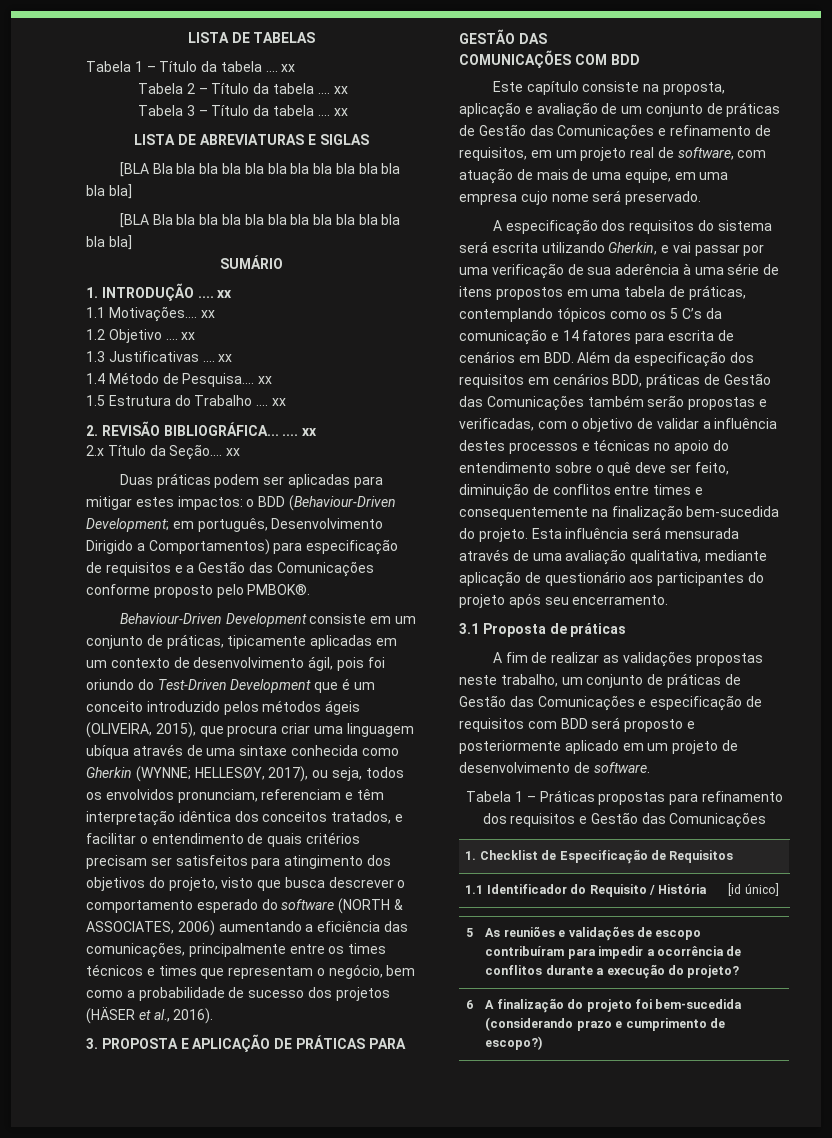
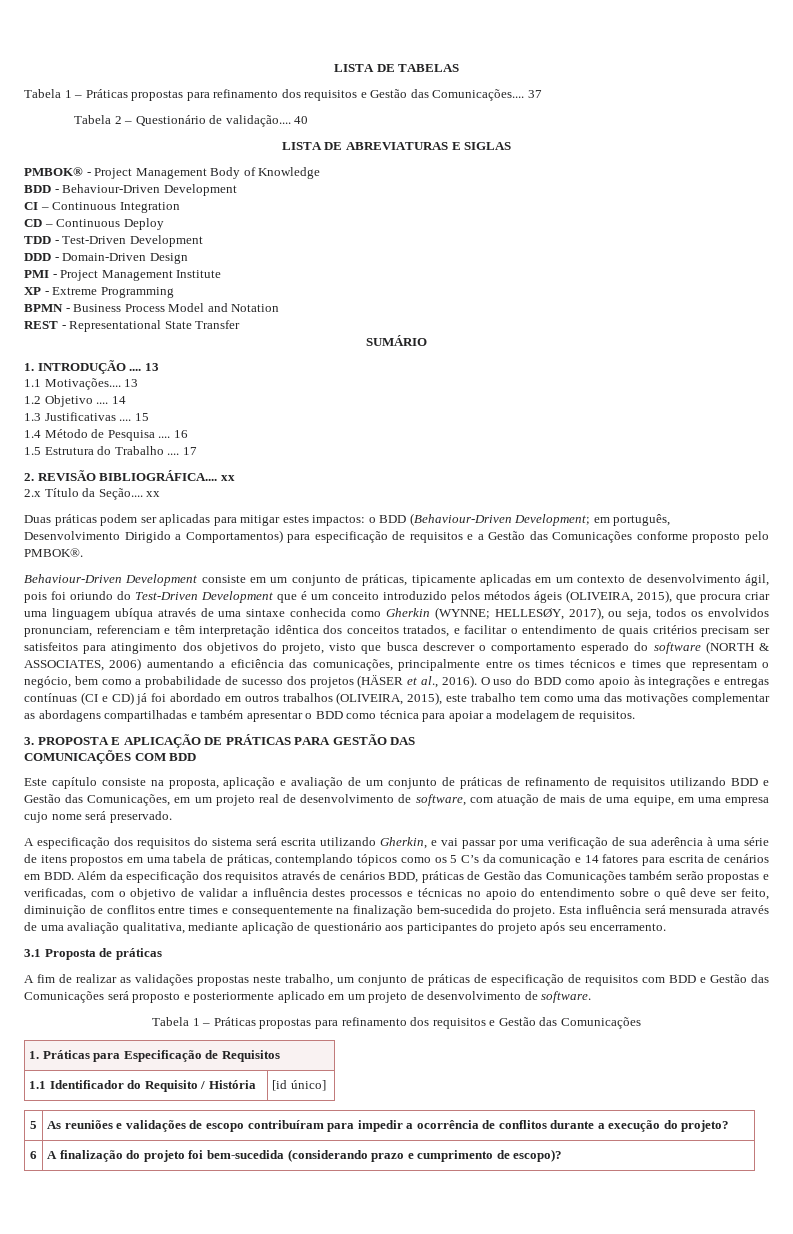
- Tabela 1 – Título da tabela .... xx
- Tabela 2 – Título da tabela .... xx
- Tabela 3 – Título da tabela .... xx
+ Tabela 1 – Práticas propostas para refinamento dos requisitos e Gestão das Comunicações.... 37
+ Tabela 2 – Questionário de validação.... 40
  LISTA DE ABREVIATURAS E SIGLAS
- [BLA Bla bla bla bla bla bla bla bla bla bla bla bla bla]
- [BLA Bla bla bla bla bla bla bla bla bla bla bla bla bla]
+ PMBOK® - Project Management Body of Knowledge
+ BDD - Behaviour-Driven Development
+ CI – Continuous Integration
+ CD – Continuous Deploy
+ TDD - Test-Driven Development
+ DDD - Domain-Driven Design
+ PMI - Project Management Institute
+ XP - Extreme Programming
+ BPMN - Business Process Model and Notation
+ REST - Representational State Transfer
- 1. INTRODUÇÃO .... xx
+ 1. INTRODUÇÃO .... 13
- 1.1 Motivações.... xx
+ 1.1 Motivações.... 13
- 1.2 Objetivo .... xx
+ 1.2 Objetivo .... 14
- 1.3 Justificativas .... xx
+ 1.3 Justificativas .... 15
- 1.4 Método de Pesquisa.... xx
+ 1.4 Método de Pesquisa .... 16
- 1.5 Estrutura do Trabalho .... xx
+ 1.5 Estrutura do Trabalho .... 17
- 2. REVISÃO BIBLIOGRÁFICA... .... xx
+ 2. REVISÃO BIBLIOGRÁFICA.... xx
+ O uso do BDD como apoio às integrações e entregas contínuas (CI e CD) já foi abordado em outros trabalhos (OLIVEIRA, 2015), este trabalho tem como uma das motivações complementar as abordagens compartilhadas e também apresentar o BDD como técnica para apoiar a modelagem de requisitos.
- Este capítulo consiste na proposta, aplicação e avaliação de um conjunto de práticas de Gestão das Comunicações e refinamento de requisitos, em um projeto real de software, com atuação de mais de uma equipe, em uma empresa cujo nome será preservado.
+ Este capítulo consiste na proposta, aplicação e avaliação de um conjunto de práticas de refinamento de requisitos utilizando BDD e Gestão das Comunicações, em um projeto real de desenvolvimento de software, com atuação de mais de uma equipe, em uma empresa cujo nome será preservado.
- A especificação dos requisitos do sistema será escrita utilizando Gherkin, e vai passar por uma verificação de sua aderência à uma série de itens propostos em uma tabela de práticas, contemplando tópicos como os 5 C’s da comunicação e 14 fatores para escrita de cenários em BDD. Além da especificação dos requisitos em cenários BDD, práticas de Gestão das Comunicações também serão propostas e verificadas, com o objetivo de validar a influência destes processos e técnicas no apoio do entendimento sobre o quê deve ser feito, diminuição de conflitos entre times e consequentemente na finalização bem-sucedida do projeto.
+ A especificação dos requisitos do sistema será escrita utilizando Gherkin, e vai passar por uma verificação de sua aderência à uma série de itens propostos em uma tabela de práticas, contemplando tópicos como os 5 C’s da comunicação e 14 fatores para escrita de cenários em BDD. Além da especificação dos requisitos através de cenários BDD, práticas de Gestão das Comunicações também serão propostas e verificadas, com o objetivo de validar a influência destes processos e técnicas no apoio do entendimento sobre o quê deve ser feito, diminuição de conflitos entre times e consequentemente na finalização bem-sucedida do projeto.
- A fim de realizar as validações propostas neste trabalho, um conjunto de práticas de Gestão das Comunicações e especificação de requisitos com BDD será proposto e posteriormente aplicado em um projeto de desenvolvimento de software.
+ A fim de realizar as validações propostas neste trabalho, um conjunto de práticas de especificação de requisitos com BDD e Gestão das Comunicações será proposto e posteriormente aplicado em um projeto de desenvolvimento de software.
- 1. Checklist de Especificação de Requisitos
+ 1. Práticas para Especificação de Requisitos
- 6 | A finalização do projeto foi bem-sucedida (considerando prazo e cumprimento de escopo?)
+ 6 | A finalização do projeto foi bem-sucedida (considerando prazo e cumprimento de escopo)?

